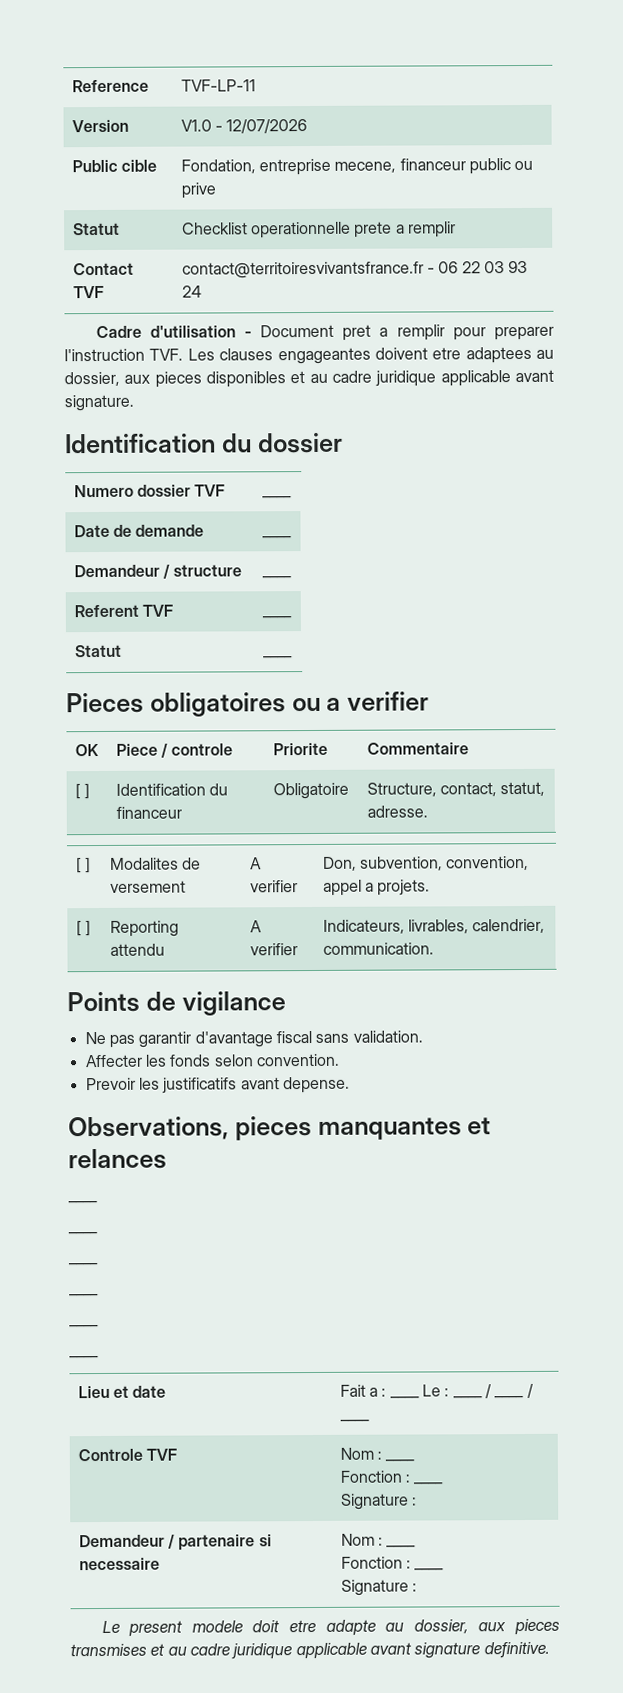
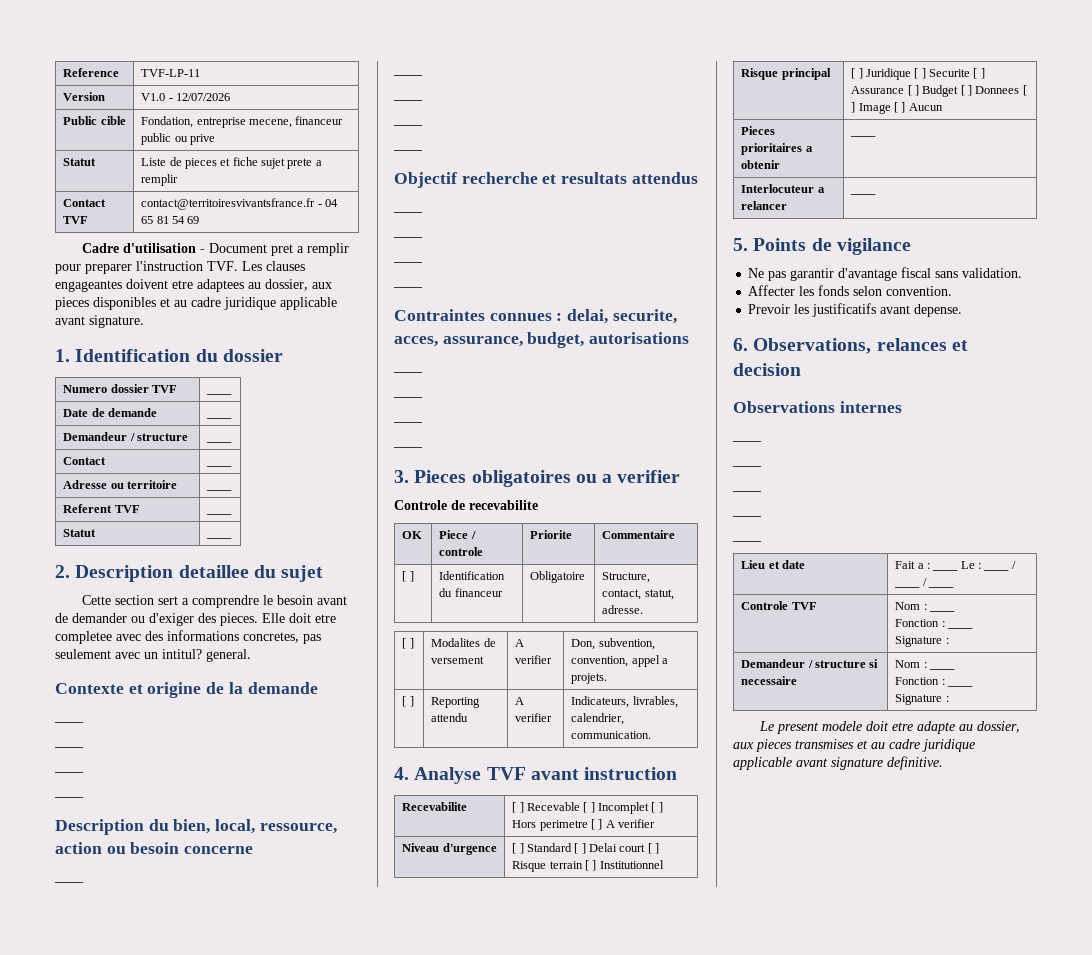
- Statut | Checklist operationnelle prete a remplir
+ Statut | Liste de pieces et fiche sujet prete a remplir
- Contact TVF | contact@territoiresvivantsfrance.fr - 06 22 03 93 24
+ Contact TVF | contact@territoiresvivantsfrance.fr - 04 65 81 54 69
- Identification du dossier
+ 1. Identification du dossier
+ Contact | ____
+ Adresse ou territoire | ____
- Pieces obligatoires ou a verifier
+ 2. Description detaillee du sujet
+ Cette section sert a comprendre le besoin avant de demander ou d'exiger des pieces. Elle doit etre completee avec des informations concretes, pas seulement avec un intitul? general.
+ Contexte et origine de la demande
+ ____
+ ____
+ ____
+ ____
+ Description du bien, local, ressource, action ou besoin concerne
+ ____
+ ____
+ ____
+ ____
+ ____
+ Objectif recherche et resultats attendus
+ ____
+ ____
+ ____
+ ____
+ Contraintes connues : delai, securite, acces, assurance, budget, autorisations
+ ____
+ ____
+ ____
+ ____
+ 3. Pieces obligatoires ou a verifier
+ Controle de recevabilite
- Points de vigilance
+ 4. Analyse TVF avant instruction
+ Recevabilite | [ ] Recevable [ ] Incomplet [ ] Hors perimetre [ ] A verifier
+ Niveau d'urgence | [ ] Standard [ ] Delai court [ ] Risque terrain [ ] Institutionnel
+ Risque principal | [ ] Juridique [ ] Securite [ ] Assurance [ ] Budget [ ] Donnees [ ] Image [ ] Aucun
+ Pieces prioritaires a obtenir | ____
+ Interlocuteur a relancer | ____
+ 5. Points de vigilance
- Observations, pieces manquantes et relances
- ____
+ 6. Observations, relances et decision
+ Observations internes
- Demandeur / partenaire si necessaire | Nom : ____
+ Demandeur / structure si necessaire | Nom : ____

